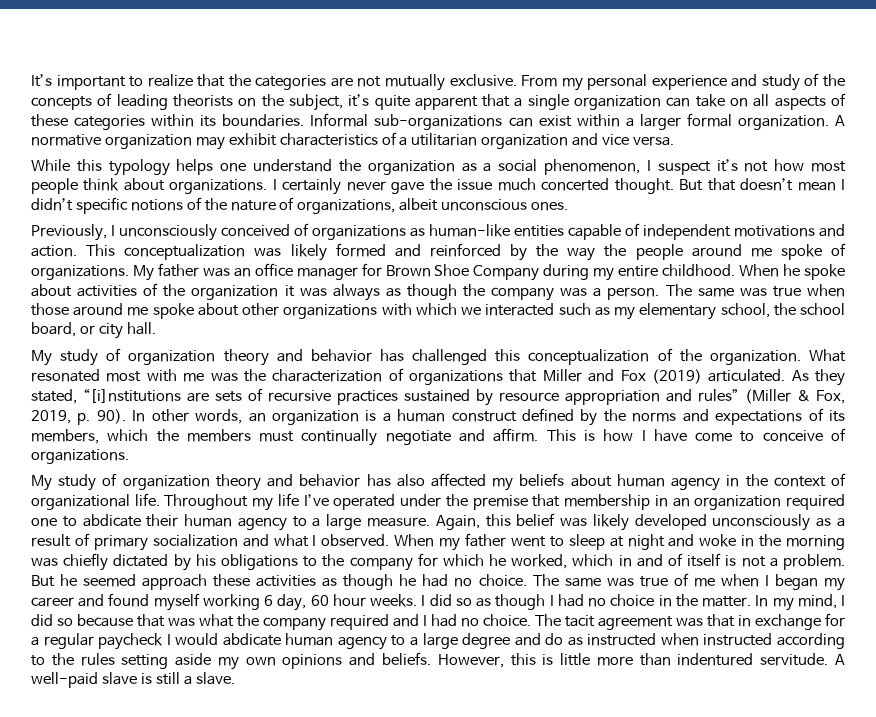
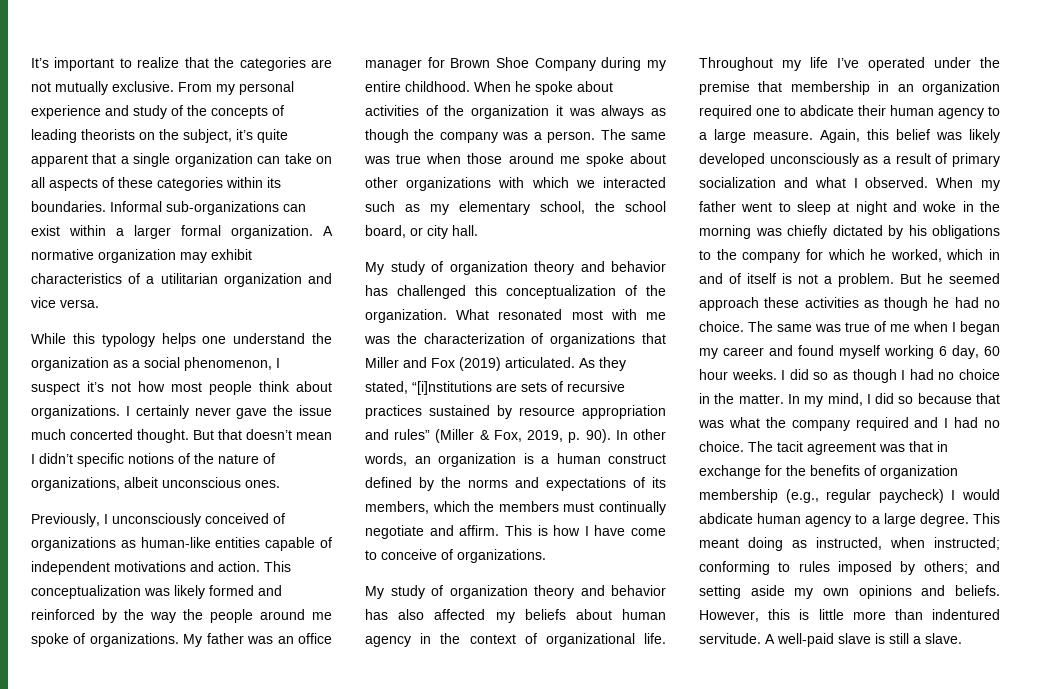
- The tacit agreement was that in exchange for a regular paycheck I would abdicate human agency to a large degree and do as instructed when instructed according to the rules setting aside my own opinions and beliefs.
+ The tacit agreement was that in exchange for the benefits of organization membership (e.g., regular paycheck) I would abdicate human agency to a large degree. This meant doing as instructed, when instructed; conforming to rules imposed by others; and setting aside my own opinions and beliefs.

